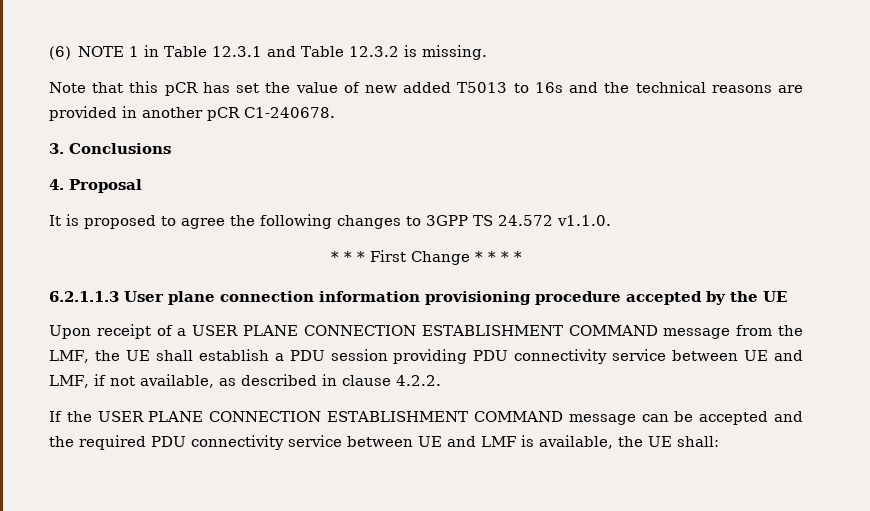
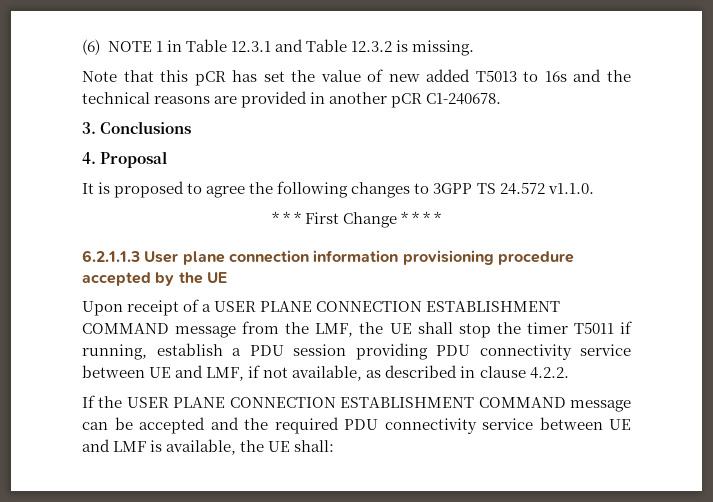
- Upon receipt of a USER PLANE CONNECTION ESTABLISHMENT COMMAND message from the LMF, the UE shall establish a PDU session providing PDU connectivity service between UE and LMF, if not available, as described in clause 4.2.2.
+ Upon receipt of a USER PLANE CONNECTION ESTABLISHMENT COMMAND message from the LMF, the UE shall stop the timer T5011 if running, establish a PDU session providing PDU connectivity service between UE and LMF, if not available, as described in clause 4.2.2.

